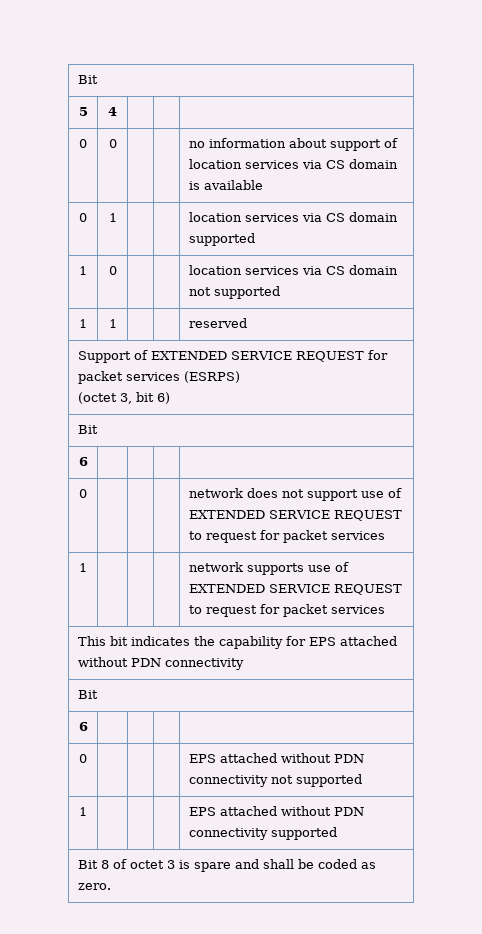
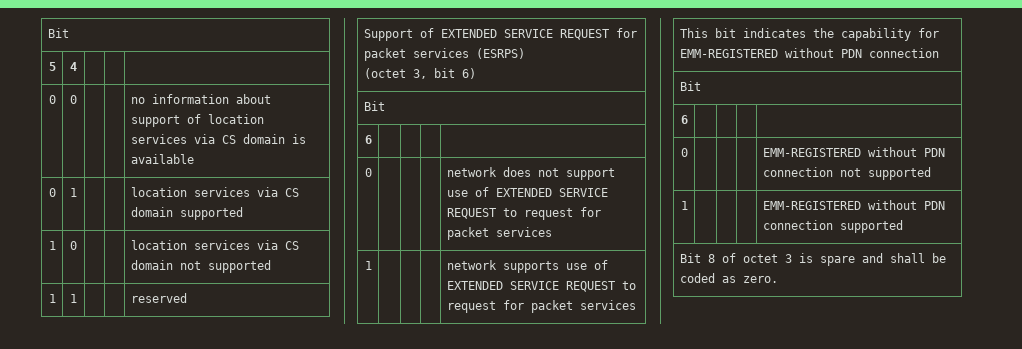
- This bit indicates the capability for EPS attached without PDN connectivity
+ This bit indicates the capability for EMM-REGISTERED without PDN connection
  Bit
  6 | | | |
- 0 | | | | EPS attached without PDN connectivity not supported
- 1 | | | | EPS attached without PDN connectivity supported
+ 0 | | | | EMM-REGISTERED without PDN connection not supported
+ 1 | | | | EMM-REGISTERED without PDN connection supported

